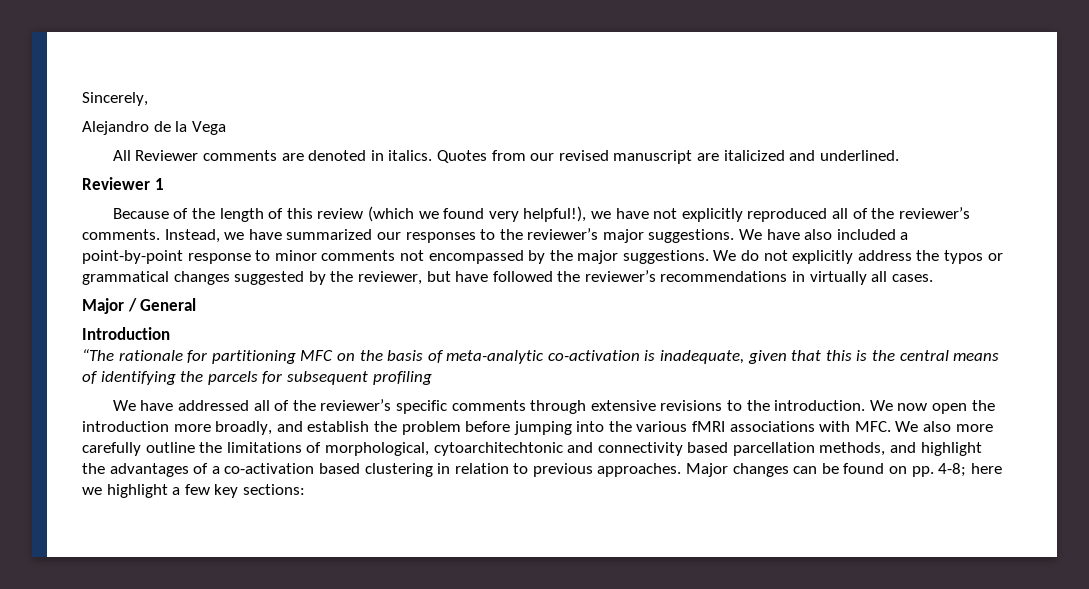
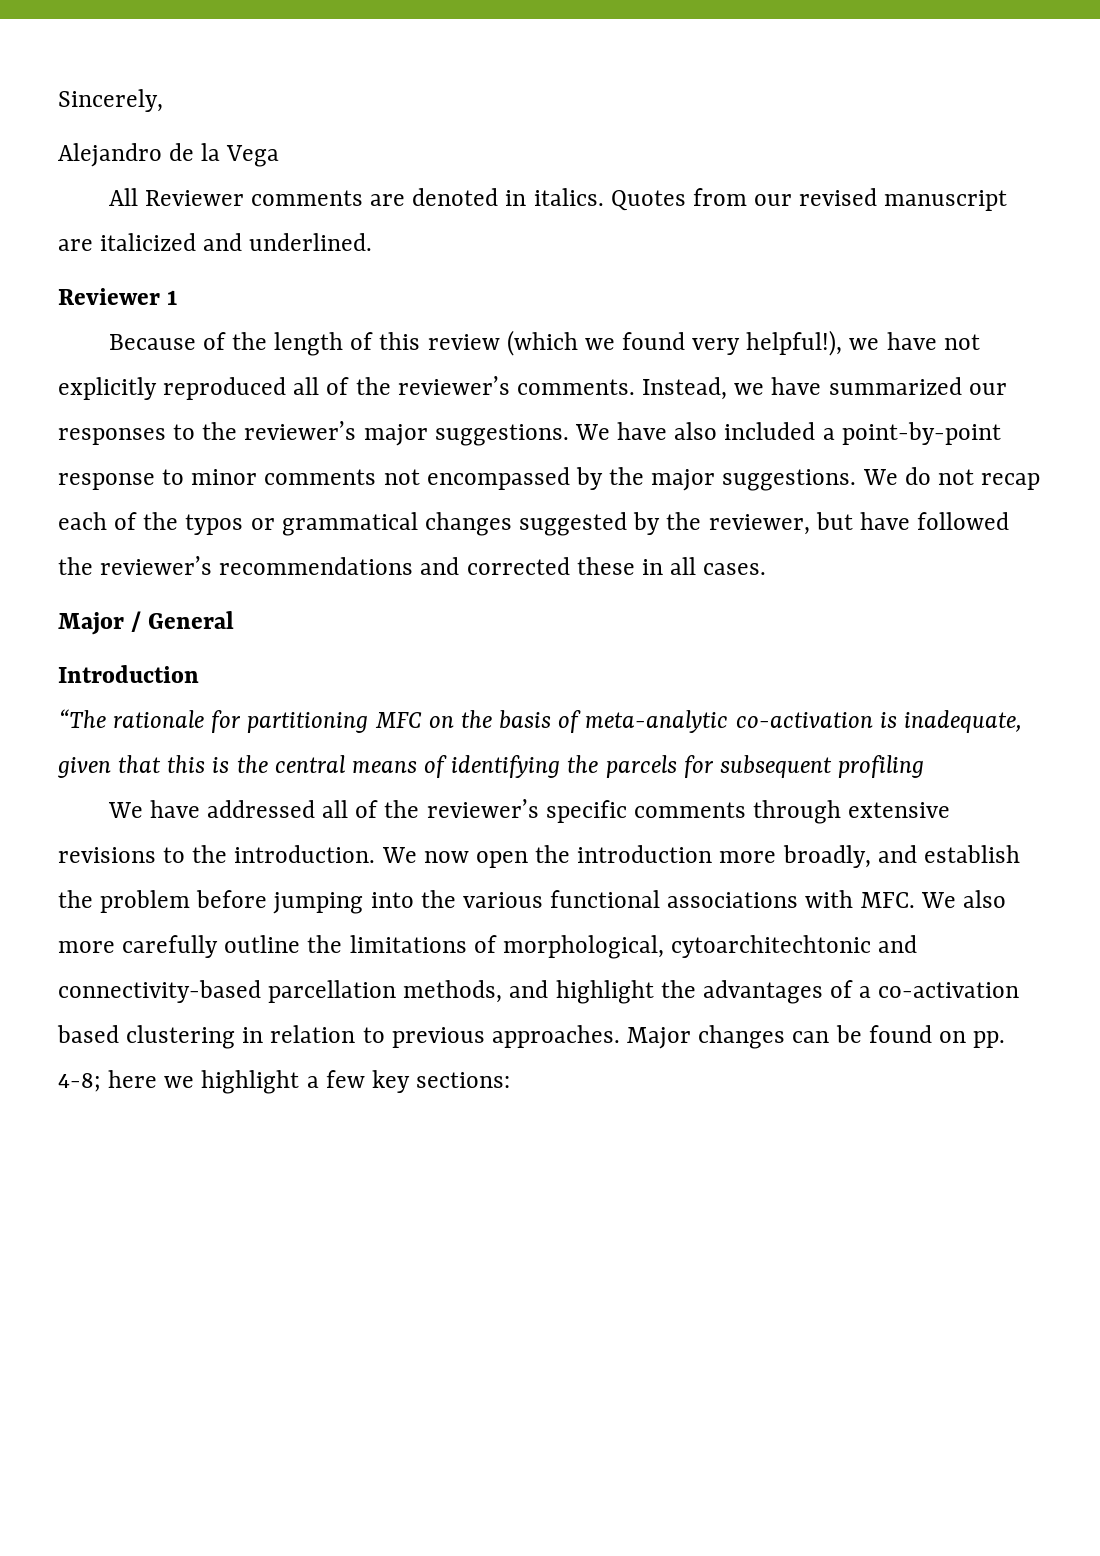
- We do not explicitly address the typos or grammatical changes suggested by the reviewer, but have followed the reviewer’s recommendations in virtually all cases.
+ We do not recap each of the typos or grammatical changes suggested by the reviewer, but have followed the reviewer’s recommendations and corrected these in all cases.
- We now open the introduction more broadly, and establish the problem before jumping into the various fMRI associations with MFC. We also more carefully outline the limitations of morphological, cytoarchitechtonic and connectivity based parcellation methods, and highlight the advantages of a co-activation based clustering in relation to previous approaches.
+ We now open the introduction more broadly, and establish the problem before jumping into the various functional associations with MFC. We also more carefully outline the limitations of morphological, cytoarchitechtonic and connectivity-based parcellation methods, and highlight the advantages of a co-activation based clustering in relation to previous approaches.

